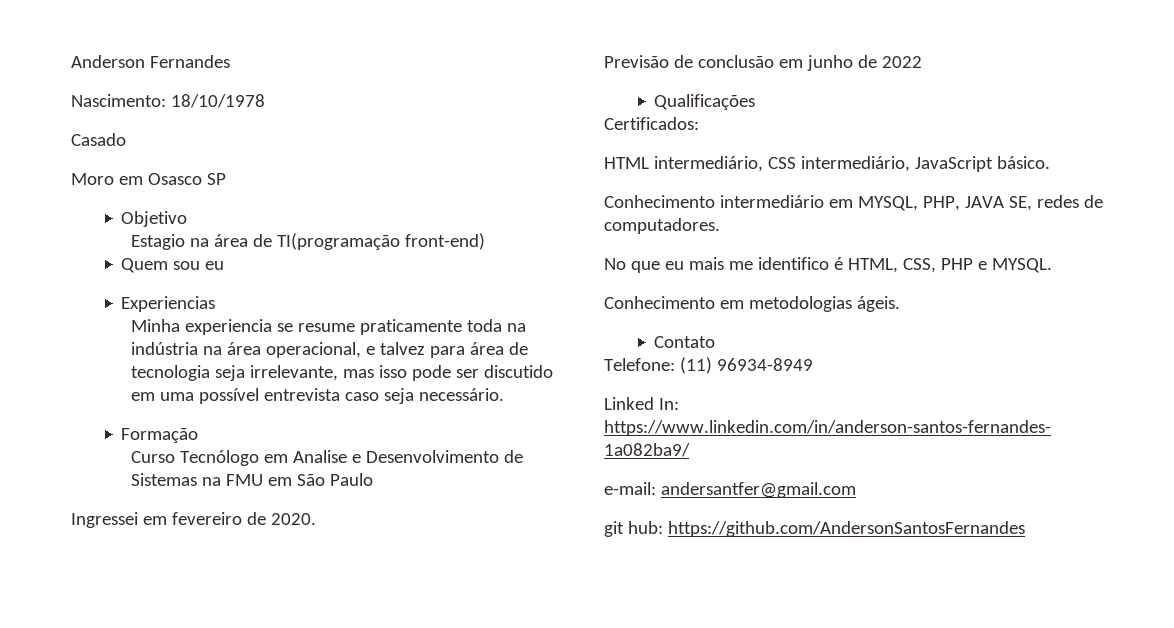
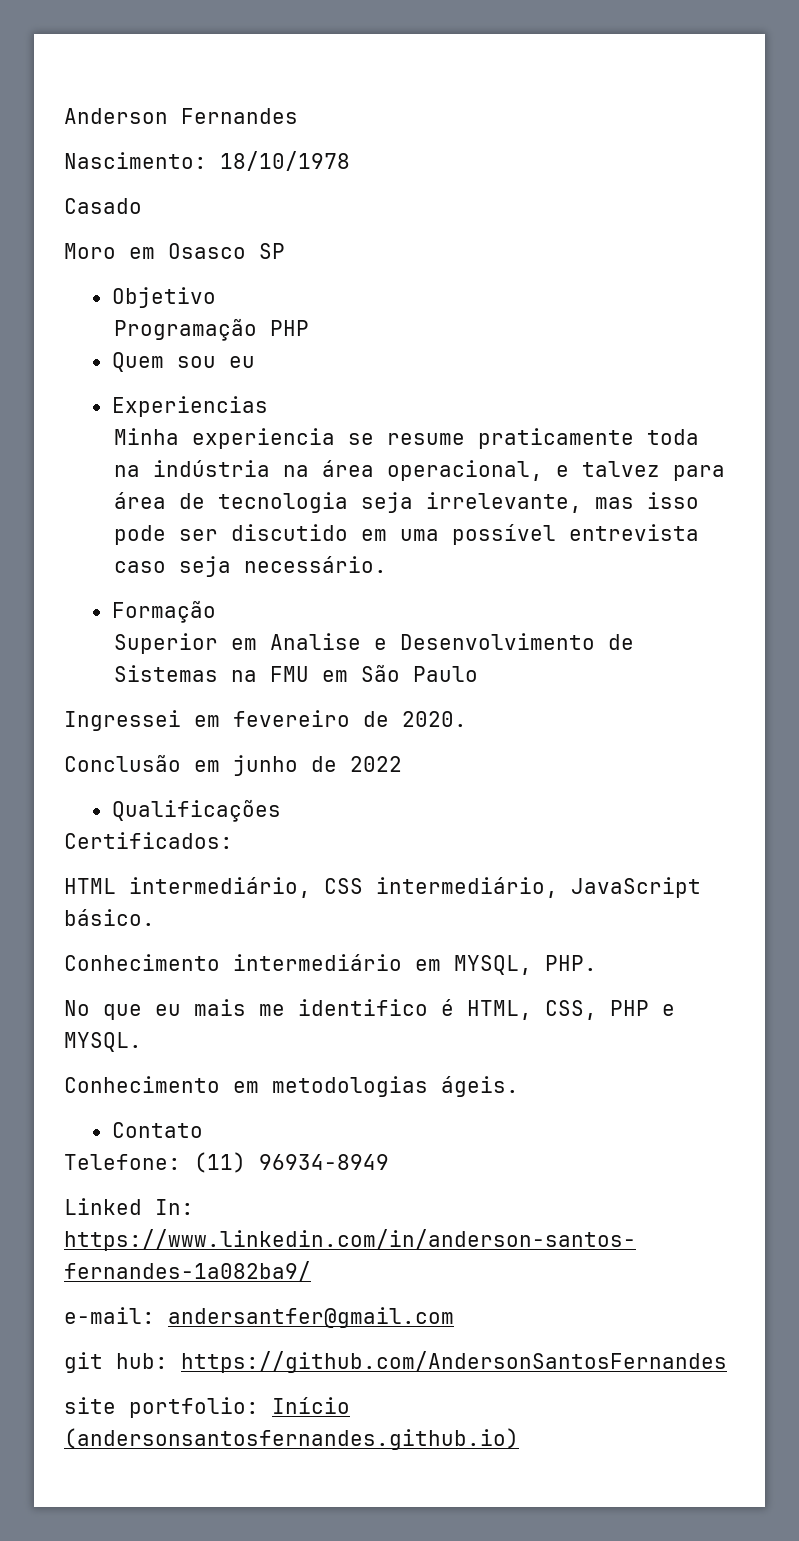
- Estagio na área de TI(programação front-end)
+ Programação PHP
- Curso Tecnólogo em Analise e Desenvolvimento de Sistemas na FMU em São Paulo
+ Superior em Analise e Desenvolvimento de Sistemas na FMU em São Paulo
- Previsão de conclusão em junho de 2022
+ Conclusão em junho de 2022
- Conhecimento intermediário em MYSQL, PHP, JAVA SE, redes de computadores.
+ Conhecimento intermediário em MYSQL, PHP.
+ site portfolio: Início (andersonsantosfernandes.github.io)

